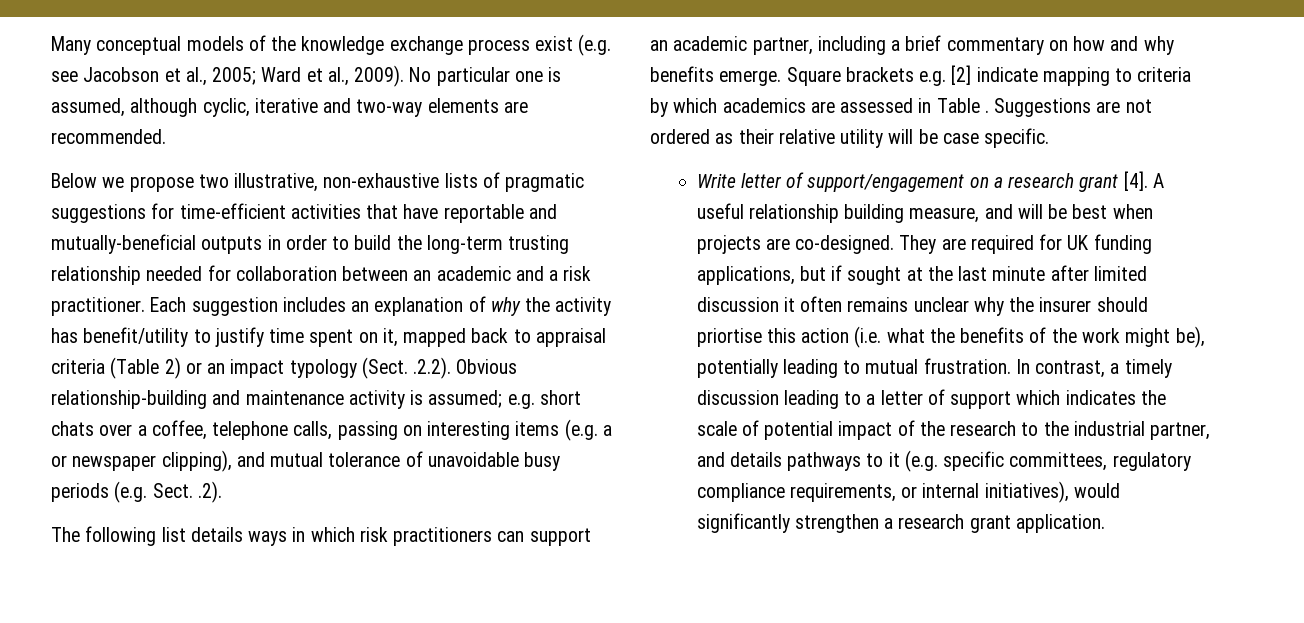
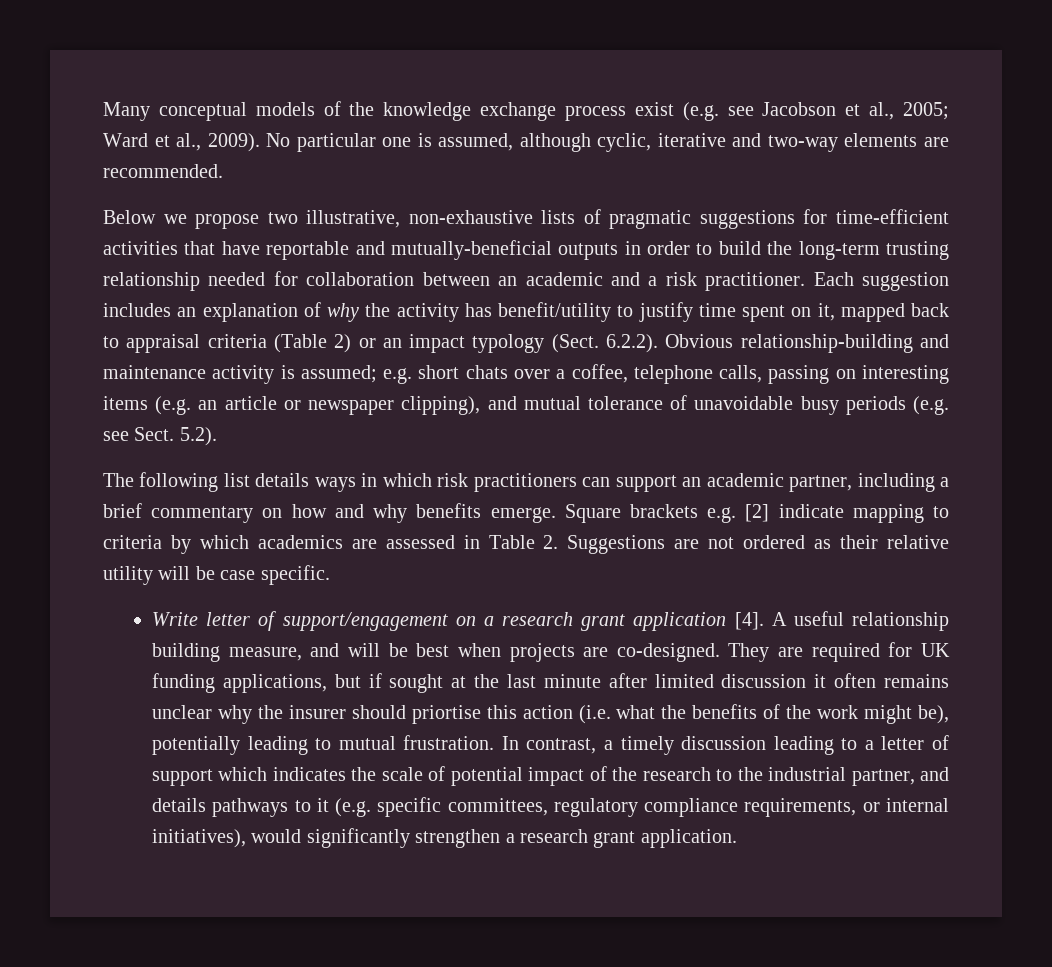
- Each suggestion includes an explanation of why the activity has benefit/utility to justify time spent on it, mapped back to appraisal criteria (Table 2) or an impact typology (Sect. .2.2). Obvious relationship-building and maintenance activity is assumed; e.g. short chats over a coffee, telephone calls, passing on interesting items (e.g. a or newspaper clipping), and mutual tolerance of unavoidable busy periods (e.g. Sect. .2).
+ Each suggestion includes an explanation of why the activity has benefit/utility to justify time spent on it, mapped back to appraisal criteria (Table 2) or an impact typology (Sect. 6.2.2). Obvious relationship-building and maintenance activity is assumed; e.g. short chats over a coffee, telephone calls, passing on interesting items (e.g. an article or newspaper clipping), and mutual tolerance of unavoidable busy periods (e.g. see Sect. 5.2).
- Square brackets e.g. [2] indicate mapping to criteria by which academics are assessed in Table . Suggestions are not ordered as their relative utility will be case specific.
+ Square brackets e.g. [2] indicate mapping to criteria by which academics are assessed in Table 2. Suggestions are not ordered as their relative utility will be case specific.
- Write letter of support/engagement on a research grant [4].
+ Write letter of support/engagement on a research grant application [4].

